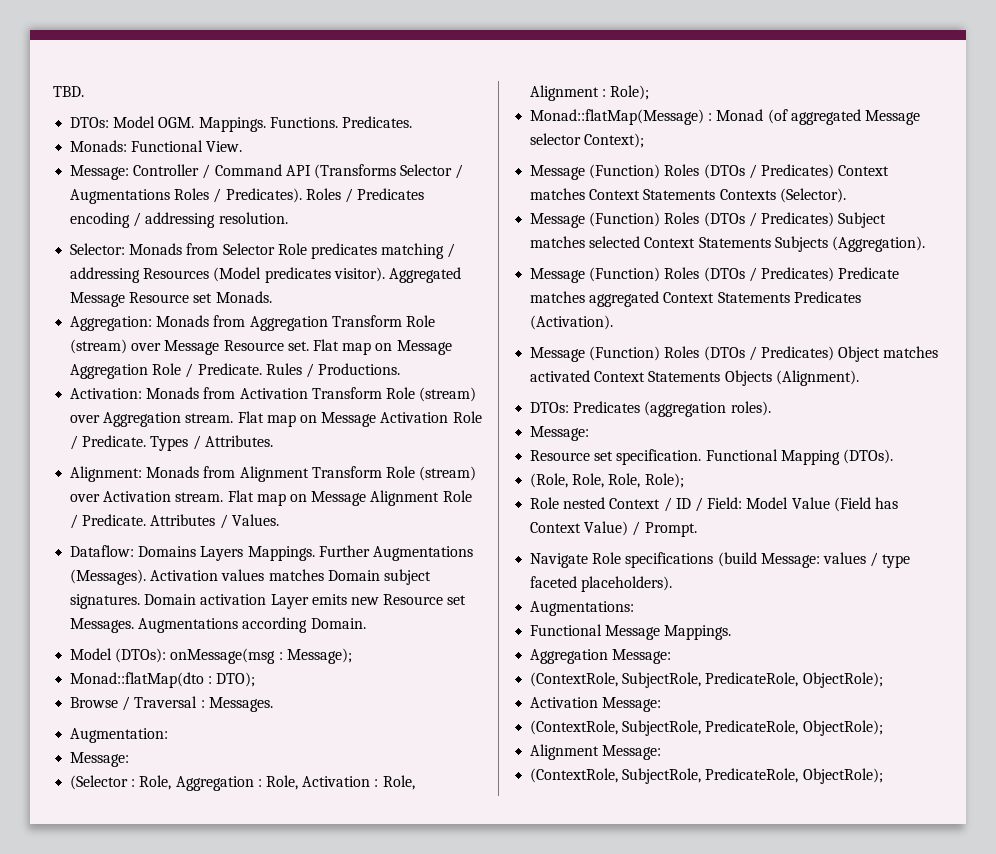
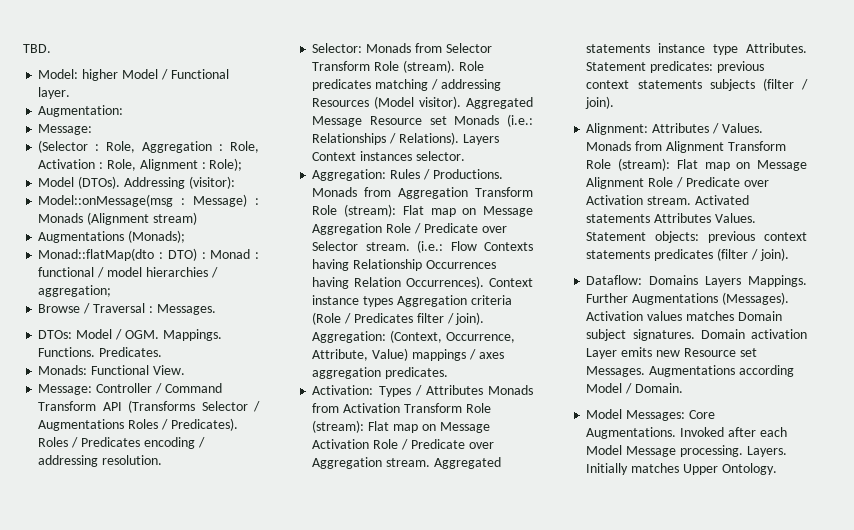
+ Model: higher Model / Functional layer.
+ Augmentation:
+ Message:
+ (Selector : Role, Aggregation : Role, Activation : Role, Alignment : Role);
+ Model (DTOs). Addressing (visitor):
+ Model::onMessage(msg : Message) : Monads (Alignment stream)
+ Augmentations (Monads);
+ Monad::flatMap(dto : DTO) : Monad : functional / model hierarchies / aggregation;
+ Browse / Traversal : Messages.
- DTOs: Model OGM. Mappings.
+ DTOs: Model / OGM. Mappings.
- Message: Controller / Command API (Transforms Selector / Augmentations Roles / Predicates).
+ Message: Controller / Command Transform API (Transforms Selector / Augmentations Roles / Predicates).
- Selector: Monads from Selector Role predicates matching / addressing Resources (Model predicates visitor).
+ Selector: Monads from Selector Transform Role (stream). Role predicates matching / addressing Resources (Model visitor).
- Aggregated Message Resource set Monads.
- Aggregation: Monads from Aggregation Transform Role (stream) over Message Resource set. Flat map on Message Aggregation Role / Predicate. Rules / Productions.
- Activation: Monads from Activation Transform Role (stream) over Aggregation stream. Flat map on Message Activation Role / Predicate. Types / Attributes.
- Alignment: Monads from Alignment Transform Role (stream) over Activation stream. Flat map on Message Alignment Role / Predicate. Attributes / Values.
+ Aggregated Message Resource set Monads (i.e.: Relationships / Relations). Layers Context instances selector.
+ Aggregation: Rules / Productions. Monads from Aggregation Transform Role (stream): Flat map on Message Aggregation Role / Predicate over Selector stream. (i.e.: Flow Contexts having Relationship Occurrences having Relation Occurrences). Context instance types Aggregation criteria (Role / Predicates filter / join). Aggregation: (Context, Occurrence, Attribute, Value) mappings / axes aggregation predicates.
+ Activation: Types / Attributes Monads from Activation Transform Role (stream): Flat map on Message Activation Role / Predicate over Aggregation stream. Aggregated statements instance type Attributes. Statement predicates: previous context statements subjects (filter / join).
+ Alignment: Attributes / Values. Monads from Alignment Transform Role (stream): Flat map on Message Alignment Role / Predicate over Activation stream. Activated statements Attributes Values. Statement objects: previous context statements predicates (filter / join).
- Augmentations according Domain.
+ Augmentations according Model / Domain.
- Model (DTOs): onMessage(msg : Message);
- Monad::flatMap(dto : DTO);
- Browse / Traversal : Messages.
- Augmentation:
- Message:
- (Selector : Role, Aggregation : Role, Activation : Role, Alignment : Role);
- Monad::flatMap(Message) : Monad (of aggregated Message selector Context);
- Message (Function) Roles (DTOs / Predicates) Context matches Context Statements Contexts (Selector).
- Message (Function) Roles (DTOs / Predicates) Subject matches selected Context Statements Subjects (Aggregation).
- Message (Function) Roles (DTOs / Predicates) Predicate matches aggregated Context Statements Predicates (Activation).
- Message (Function) Roles (DTOs / Predicates) Object matches activated Context Statements Objects (Alignment).
- DTOs: Predicates (aggregation roles).
- Message:
- Resource set specification. Functional Mapping (DTOs).
- (Role, Role, Role, Role);
- Role nested Context / ID / Field: Model Value (Field has Context Value) / Prompt.
- Navigate Role specifications (build Message: values / type faceted placeholders).
- Augmentations:
- Functional Message Mappings.
- Aggregation Message:
- (ContextRole, SubjectRole, PredicateRole, ObjectRole);
- Activation Message:
- (ContextRole, SubjectRole, PredicateRole, ObjectRole);
- Alignment Message:
- (ContextRole, SubjectRole, PredicateRole, ObjectRole);
+ Model Messages: Core Augmentations. Invoked after each Model Message processing. Layers. Initially matches Upper Ontology.

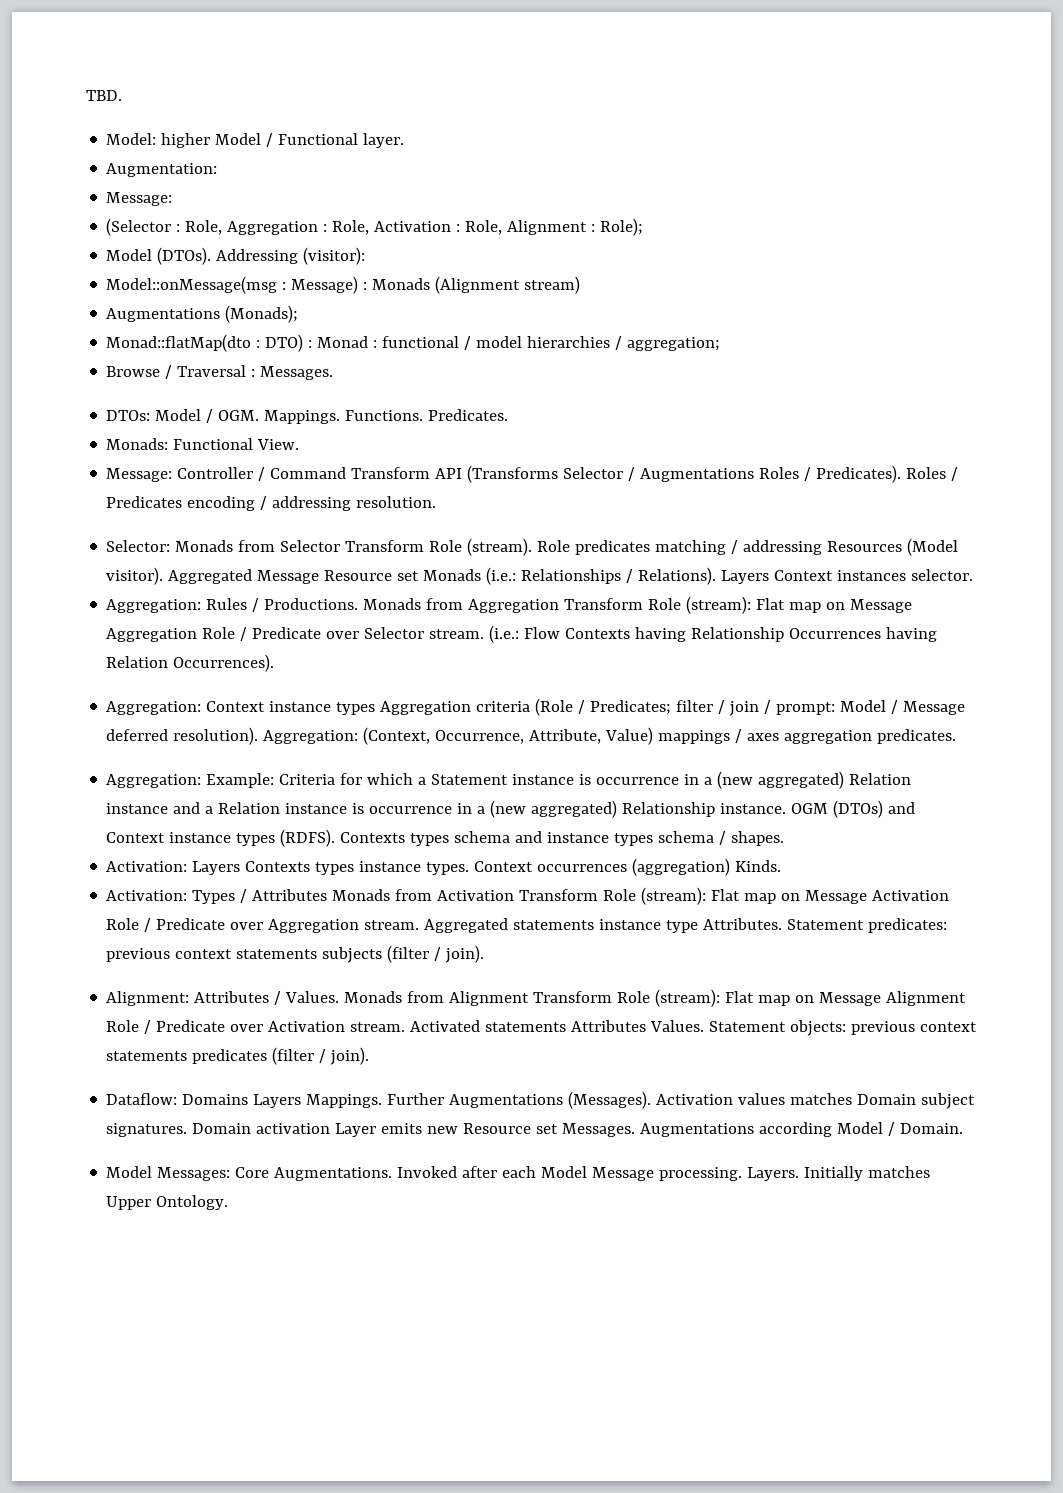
- (i.e.: Flow Contexts having Relationship Occurrences having Relation Occurrences). Context instance types Aggregation criteria (Role / Predicates filter / join).
+ (i.e.: Flow Contexts having Relationship Occurrences having Relation Occurrences).
+ Aggregation: Context instance types Aggregation criteria (Role / Predicates; filter / join / prompt: Model / Message deferred resolution).
+ Aggregation: Example: Criteria for which a Statement instance is occurrence in a (new aggregated) Relation instance and a Relation instance is occurrence in a (new aggregated) Relationship instance. OGM (DTOs) and Context instance types (RDFS). Contexts types schema and instance types schema / shapes.
+ Activation: Layers Contexts types instance types. Context occurrences (aggregation) Kinds.

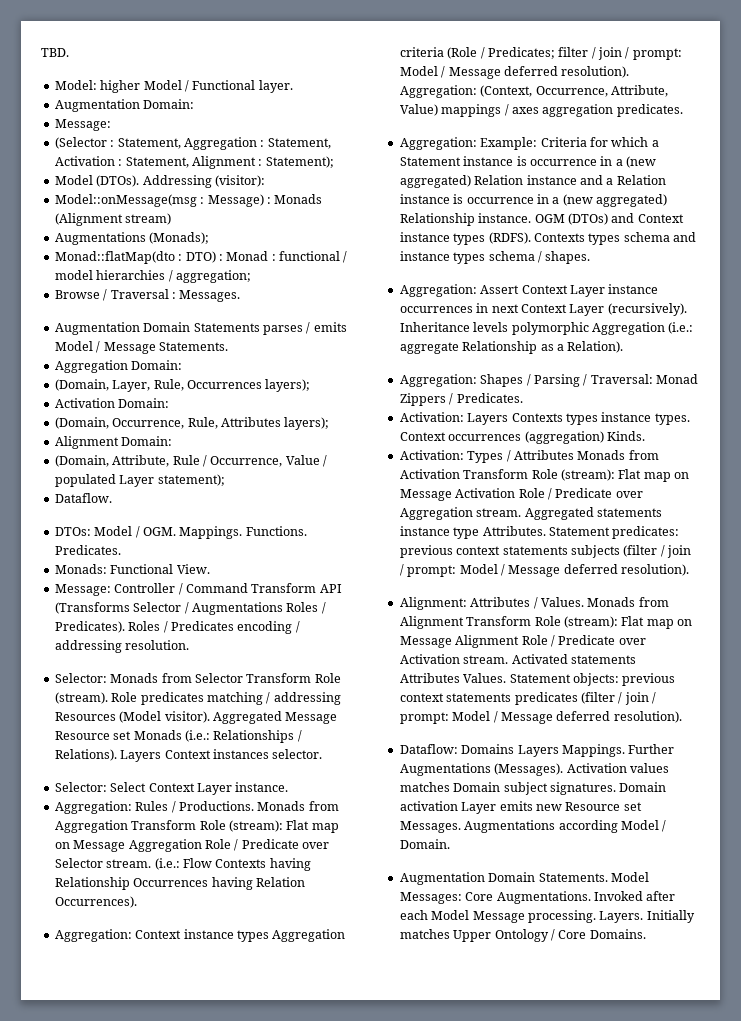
- Augmentation:
+ Augmentation Domain:
- (Selector : Role, Aggregation : Role, Activation : Role, Alignment : Role);
+ (Selector : Statement, Aggregation : Statement, Activation : Statement, Alignment : Statement);
+ Augmentation Domain Statements parses / emits Model / Message Statements.
+ Aggregation Domain:
+ (Domain, Layer, Rule, Occurrences layers);
+ Activation Domain:
+ (Domain, Occurrence, Rule, Attributes layers);
+ Alignment Domain:
+ (Domain, Attribute, Rule / Occurrence, Value / populated Layer statement);
+ Dataflow.
+ Selector: Select Context Layer instance.
+ Aggregation: Assert Context Layer instance occurrences in next Context Layer (recursively). Inheritance levels polymorphic Aggregation (i.e.: aggregate Relationship as a Relation).
+ Aggregation: Shapes / Parsing / Traversal: Monad Zippers / Predicates.
- Statement predicates: previous context statements subjects (filter / join).
+ Statement predicates: previous context statements subjects (filter / join / prompt: Model / Message deferred resolution).
- Statement objects: previous context statements predicates (filter / join).
+ Statement objects: previous context statements predicates (filter / join / prompt: Model / Message deferred resolution).
+ Augmentation Domain Statements.
- Initially matches Upper Ontology.
+ Initially matches Upper Ontology / Core Domains.

